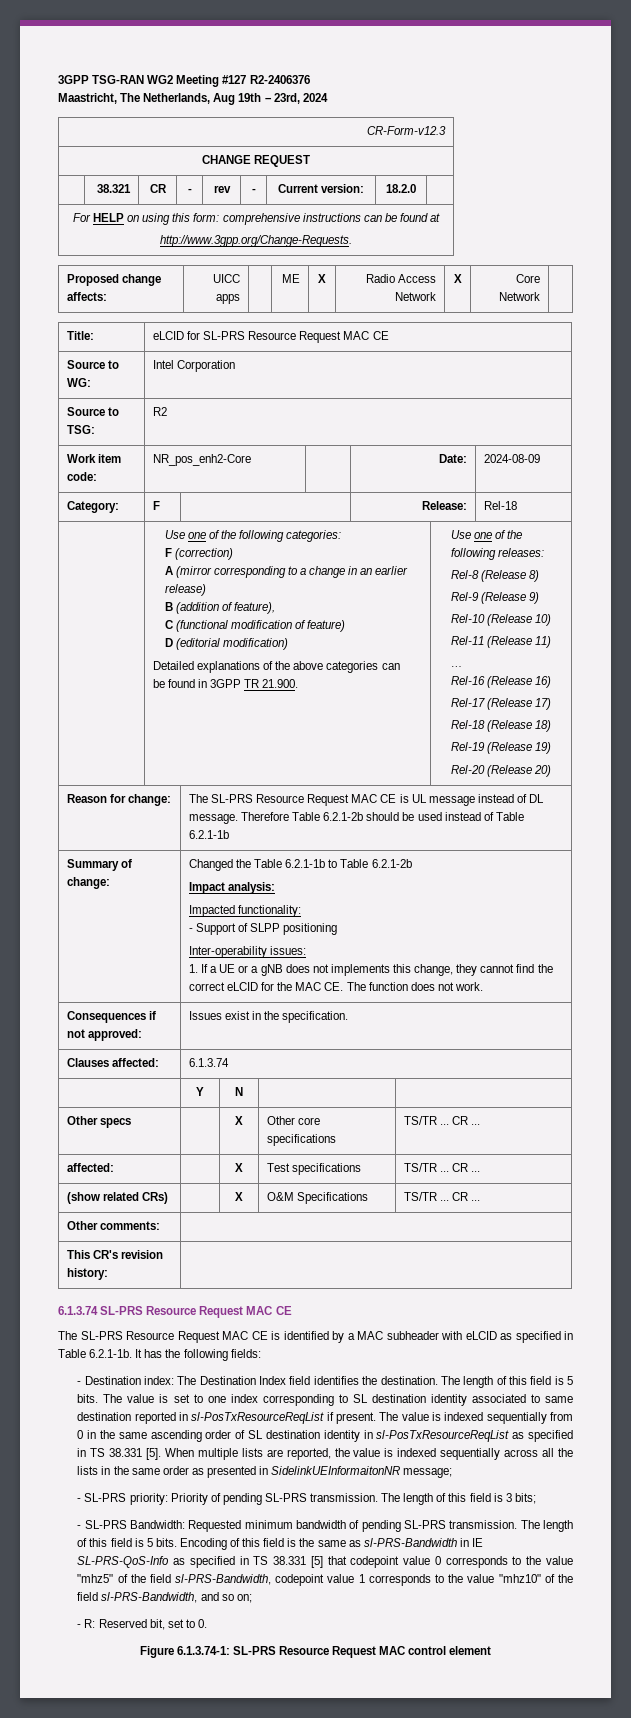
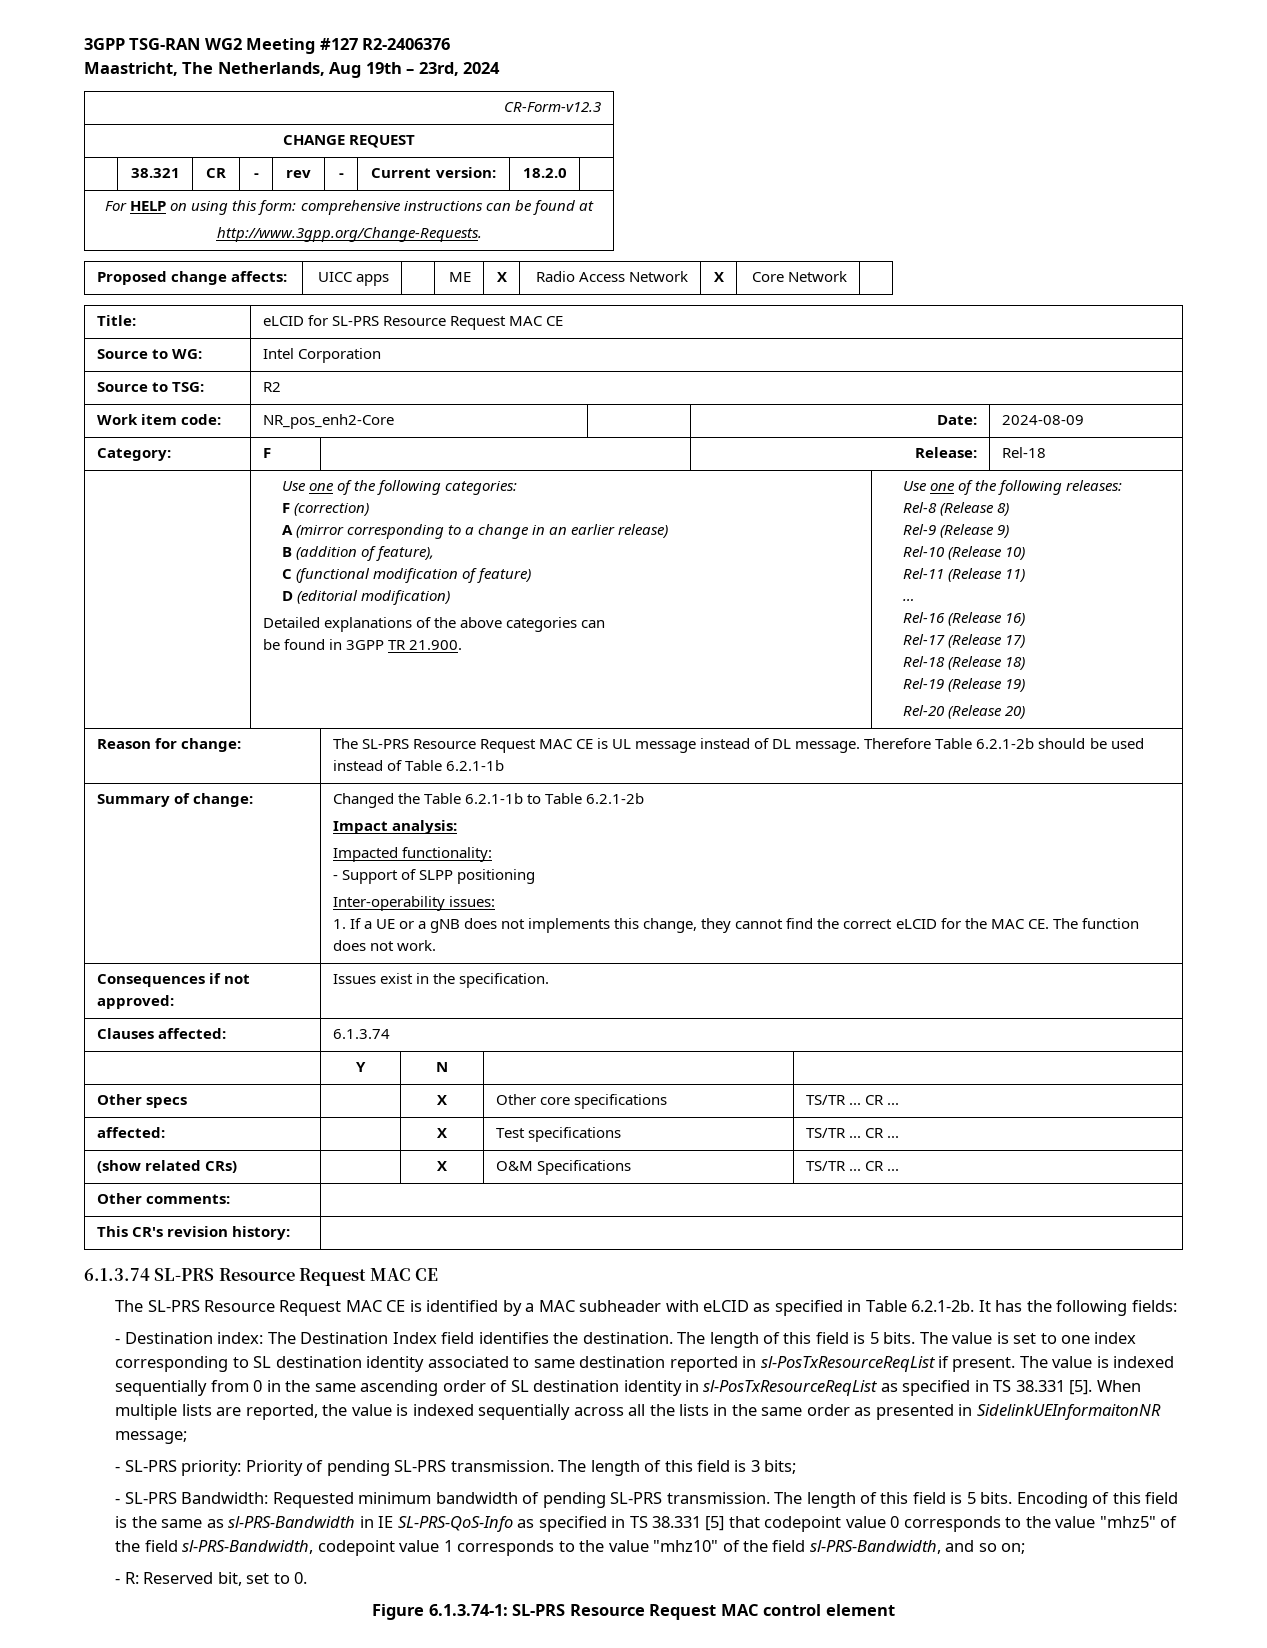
- The SL-PRS Resource Request MAC CE is identified by a MAC subheader with eLCID as specified in Table 6.2.1-1b. It has the following fields:
+ The SL-PRS Resource Request MAC CE is identified by a MAC subheader with eLCID as specified in Table 6.2.1-2b. It has the following fields:

